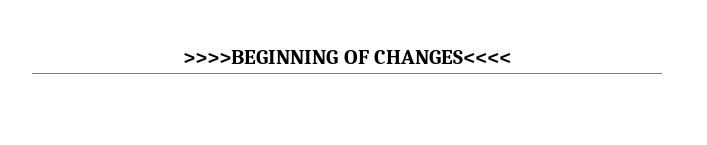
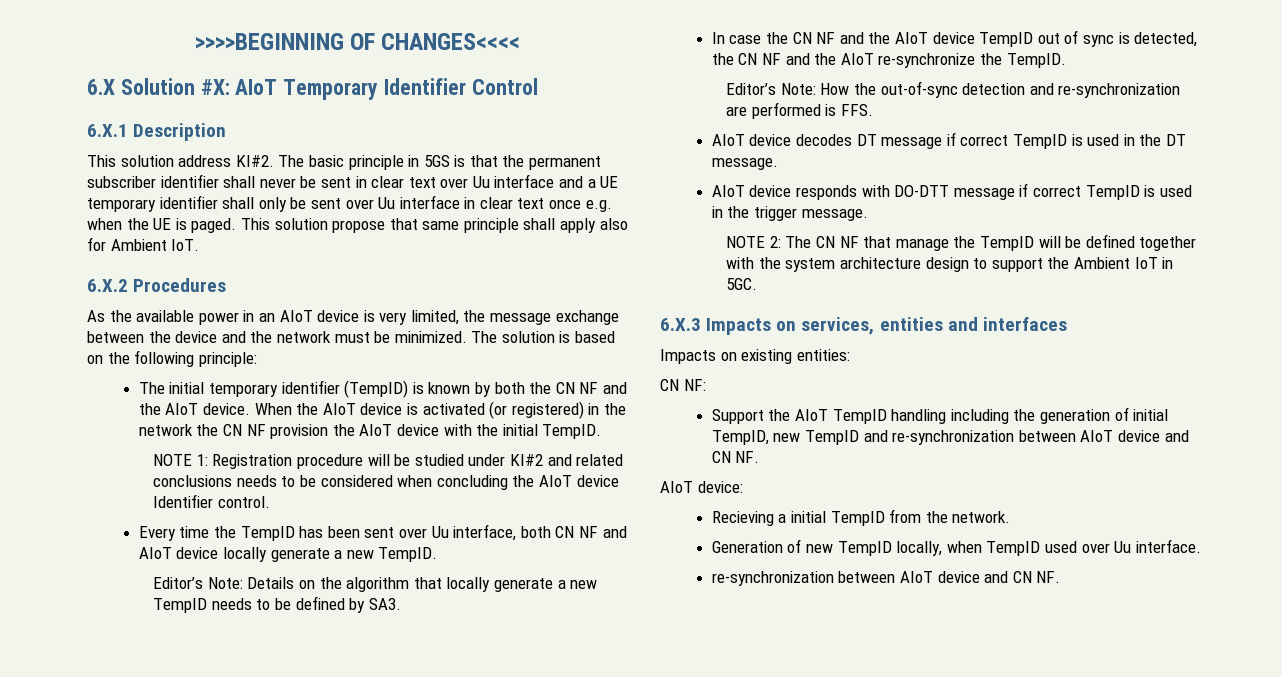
+ 6.X Solution #X: AIoT Temporary Identifier Control
+ 6.X.1 Description
+ This solution address KI#2. The basic principle in 5GS is that the permanent subscriber identifier shall never be sent in clear text over Uu interface and a UE temporary identifier shall only be sent over Uu interface in clear text once e.g. when the UE is paged. This solution propose that same principle shall apply also for Ambient IoT.
+ 6.X.2 Procedures
+ As the available power in an AIoT device is very limited, the message exchange between the device and the network must be minimized. The solution is based on the following principle:
+ The initial temporary identifier (TempID) is known by both the CN NF and the AIoT device. When the AIoT device is activated (or registered) in the network the CN NF provision the AIoT device with the initial TempID.
+ NOTE 1: Registration procedure will be studied under KI#2 and related conclusions needs to be considered when concluding the AIoT device Identifier control.
+ Every time the TempID has been sent over Uu interface, both CN NF and AIoT device locally generate a new TempID.
+ Editor’s Note: Details on the algorithm that locally generate a new TempID needs to be defined by SA3.
+ In case the CN NF and the AIoT device TempID out of sync is detected, the CN NF and the AIoT re-synchronize the TempID.
+ Editor’s Note: How the out-of-sync detection and re-synchronization are performed is FFS.
+ AIoT device decodes DT message if correct TempID is used in the DT message.
+ AIoT device responds with DO-DTT message if correct TempID is used in the trigger message.
+ NOTE 2: The CN NF that manage the TempID will be defined together with the system architecture design to support the Ambient IoT in 5GC.
+ 6.X.3 Impacts on services, entities and interfaces
+ Impacts on existing entities:
+ CN NF:
+ Support the AIoT TempID handling including the generation of initial TempID, new TempID and re-synchronization between AIoT device and CN NF.
+ AIoT device:
+ Recieving a initial TempID from the network.
+ Generation of new TempID locally, when TempID used over Uu interface.
+ re-synchronization between AIoT device and CN NF.

